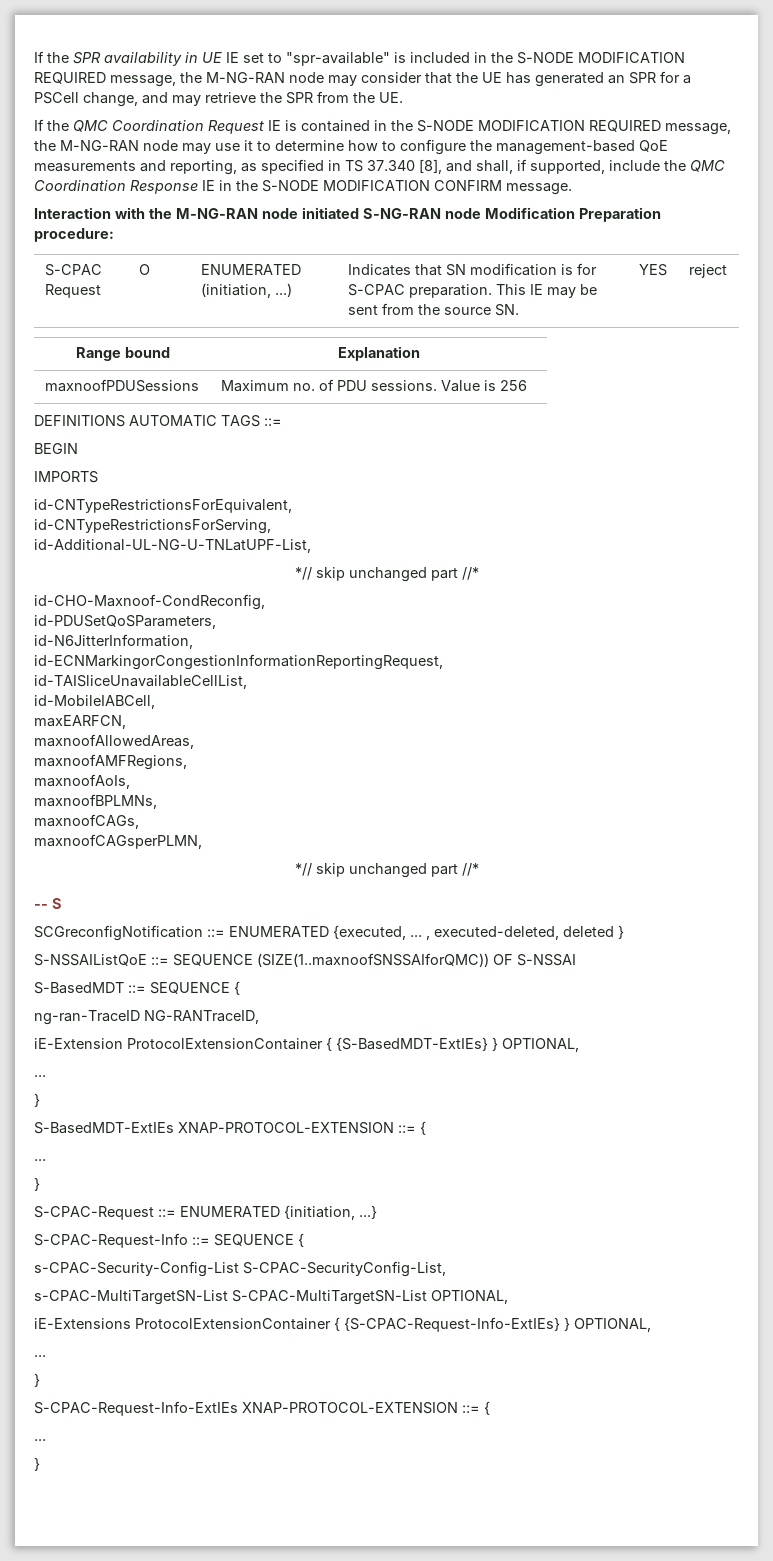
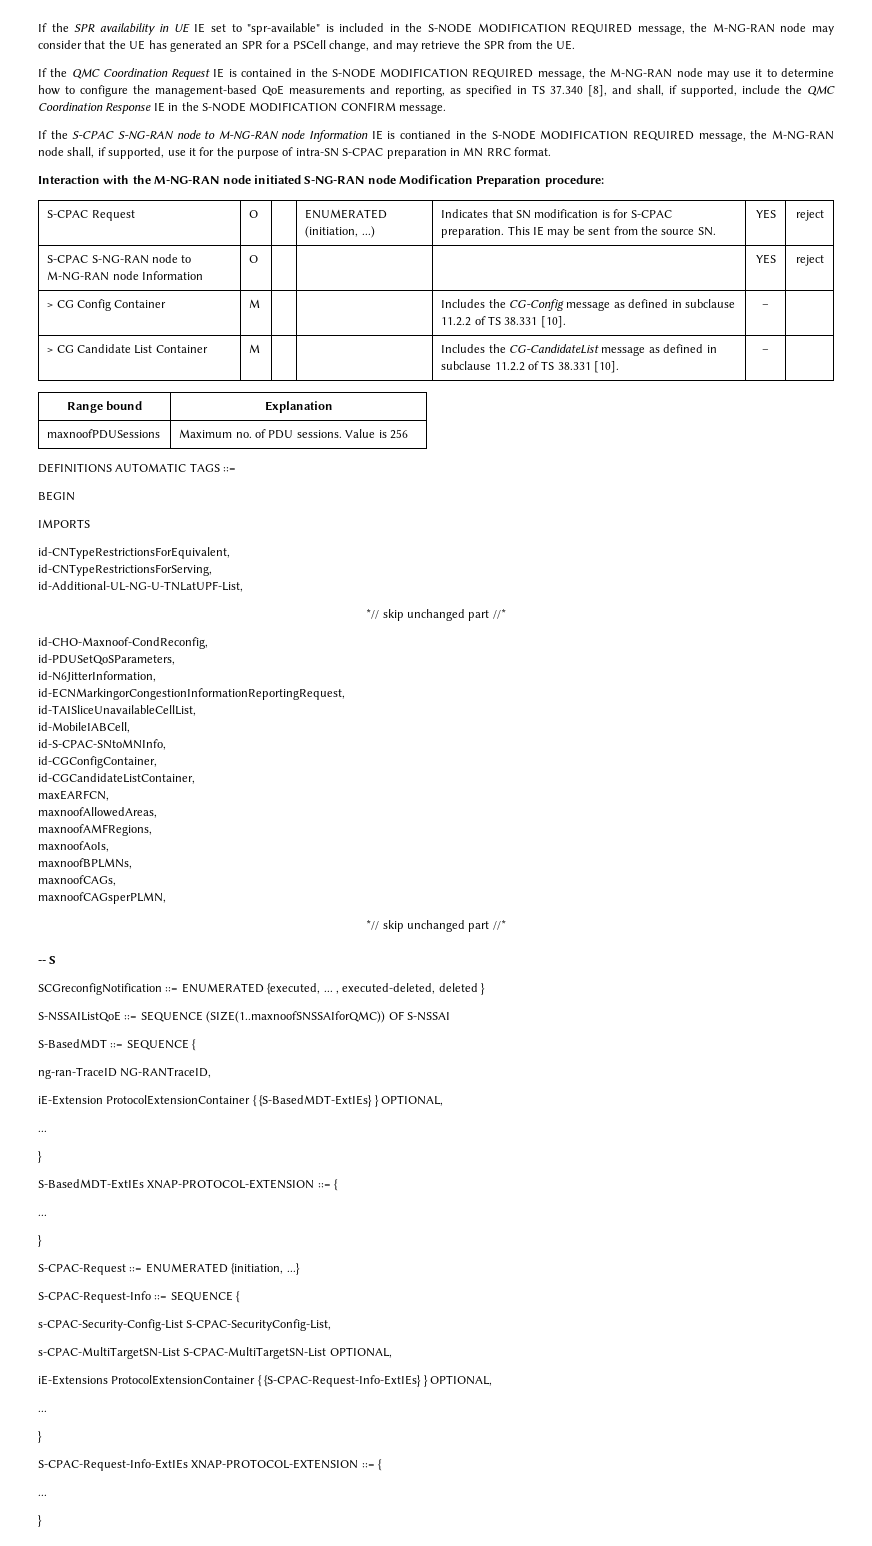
+ If the S-CPAC S-NG-RAN node to M-NG-RAN node Information IE is contianed in the S-NODE MODIFICATION REQUIRED message, the M-NG-RAN node shall, if supported, use it for the purpose of intra-SN S-CPAC preparation in MN RRC format.
+ S-CPAC S-NG-RAN node to M-NG-RAN node Information | O | | | | YES | reject
+ > CG Config Container | M | | | Includes the CG-Config message as defined in subclause 11.2.2 of TS 38.331 [10]. | – |
+ > CG Candidate List Container | M | | | Includes the CG-CandidateList message as defined in subclause 11.2.2 of TS 38.331 [10]. | – |
+ id-S-CPAC-SNtoMNInfo,
+ id-CGConfigContainer,
+ id-CGCandidateListContainer,

